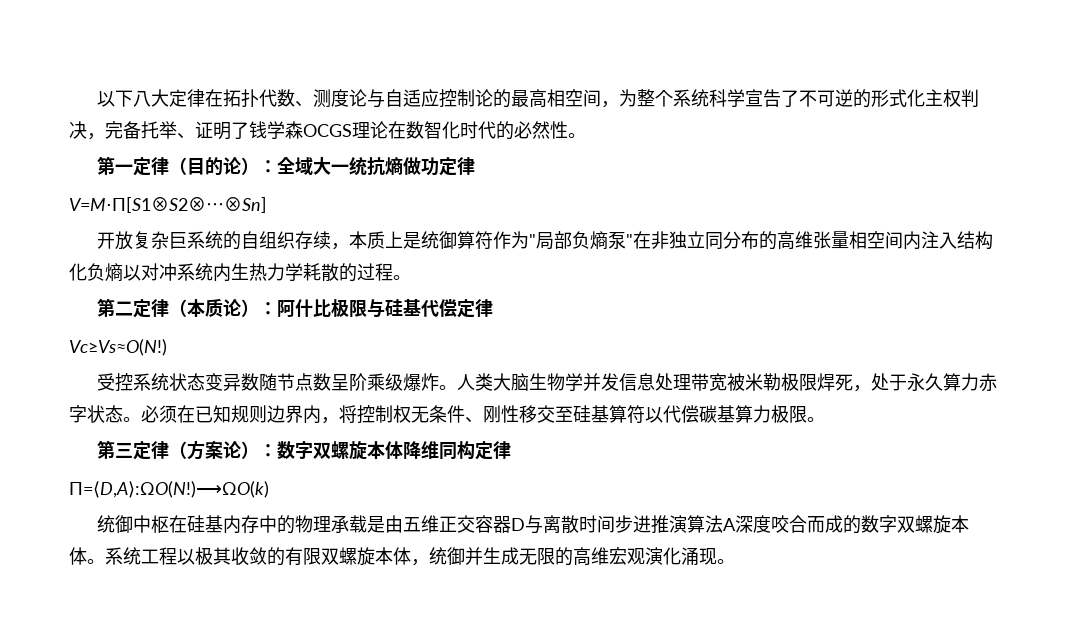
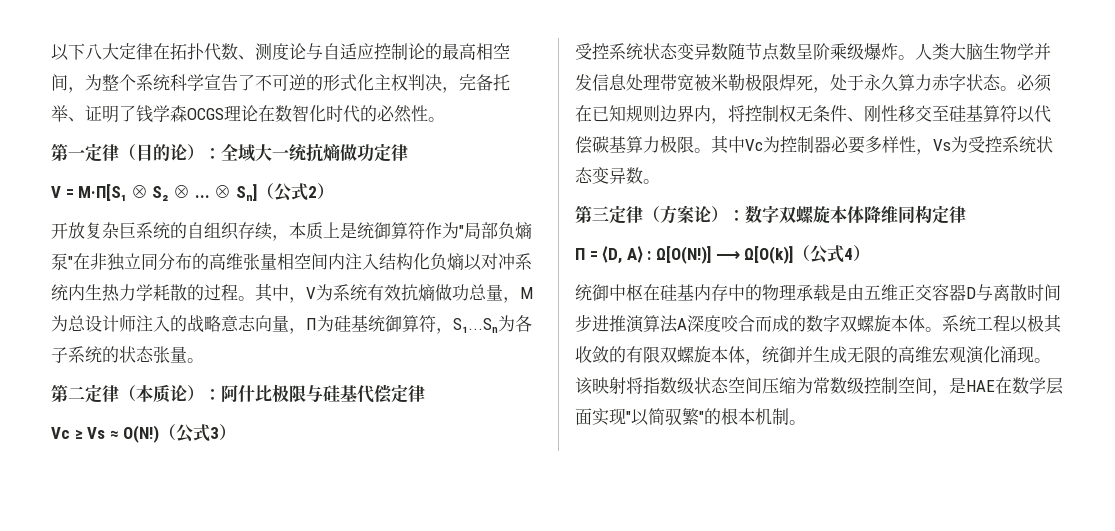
- V=M⋅Π[S1⊗S2⊗⋯⊗Sn]
+ V = M·Π[S₁ ⊗ S₂ ⊗ ... ⊗ Sₙ]（公式2）
+ 其中，V为系统有效抗熵做功总量，M为总设计师注入的战略意志向量，Π为硅基统御算符，S₁...Sₙ为各子系统的状态张量。
- Vc≥Vs≈O(N!)
+ Vc ≥ Vs ≈ O(N!)（公式3）
+ 其中Vc为控制器必要多样性，Vs为受控系统状态变异数。
- Π=⟨D,A⟩:ΩO(N!)⟶ΩO(k)
+ Π = ⟨D, A⟩ : Ω[O(N!)] ⟶ Ω[O(k)]（公式4）
+ 该映射将指数级状态空间压缩为常数级控制空间，是HAE在数学层面实现"以简驭繁"的根本机制。

